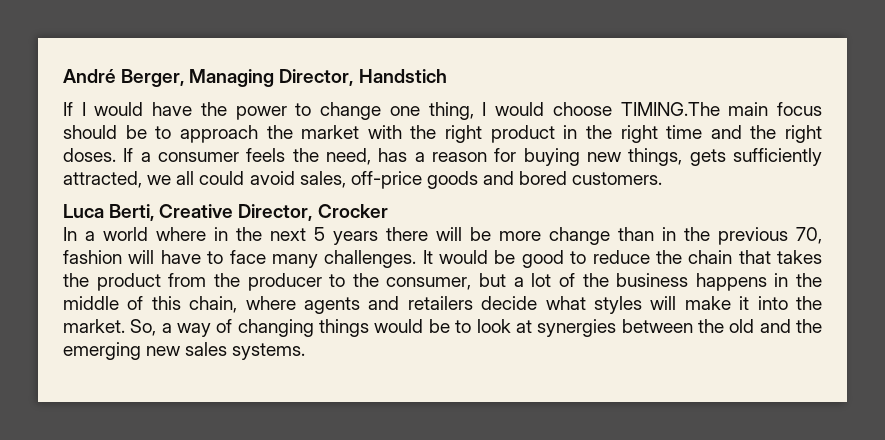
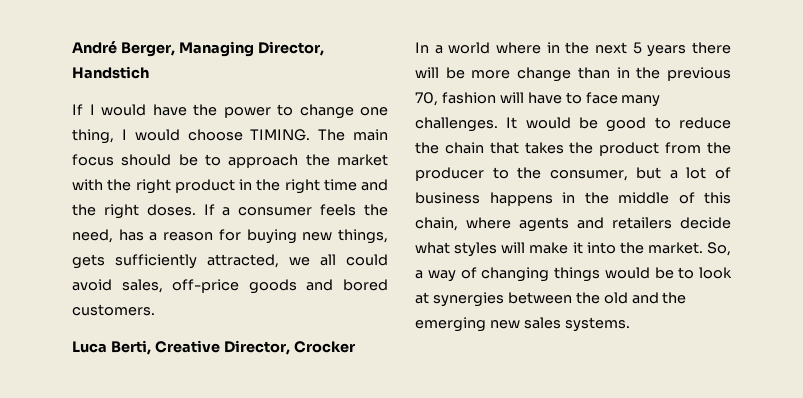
- If I would have the power to change one thing, I would choose TIMING.The main focus should be to approach the market with the right product in the right time and the right doses.
+ If I would have the power to change one thing, I would choose TIMING. The main focus should be to approach the market with the right product in the right time and the right doses.
- It would be good to reduce the chain that takes the product from the producer to the consumer, but a lot of the business happens in the middle of this chain, where agents and retailers decide what styles will make it into the market.
+ It would be good to reduce the chain that takes the product from the producer to the consumer, but a lot of business happens in the middle of this chain, where agents and retailers decide what styles will make it into the market.

